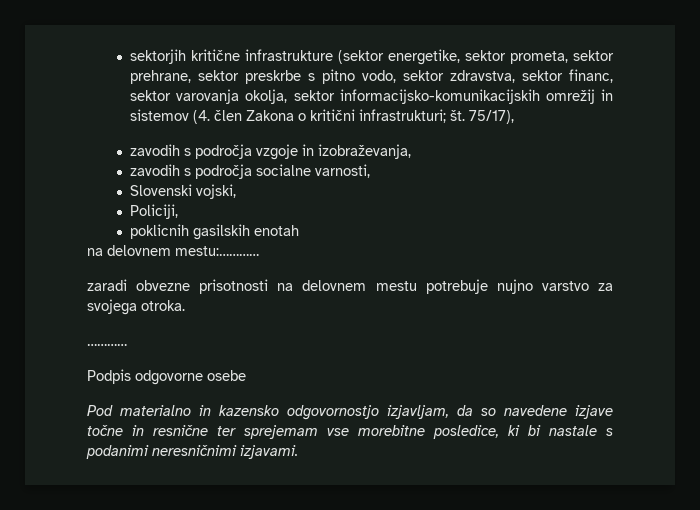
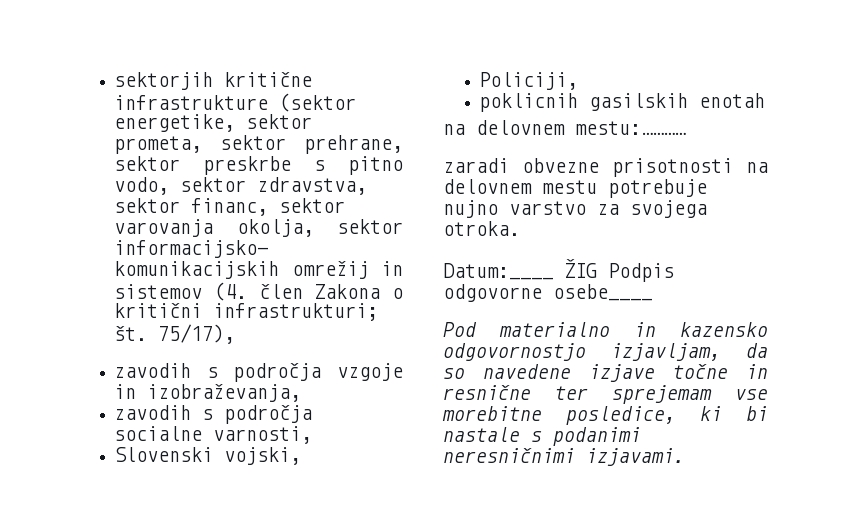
- …………
- Podpis odgovorne osebe
+ Datum:____ ŽIG Podpis odgovorne osebe____

